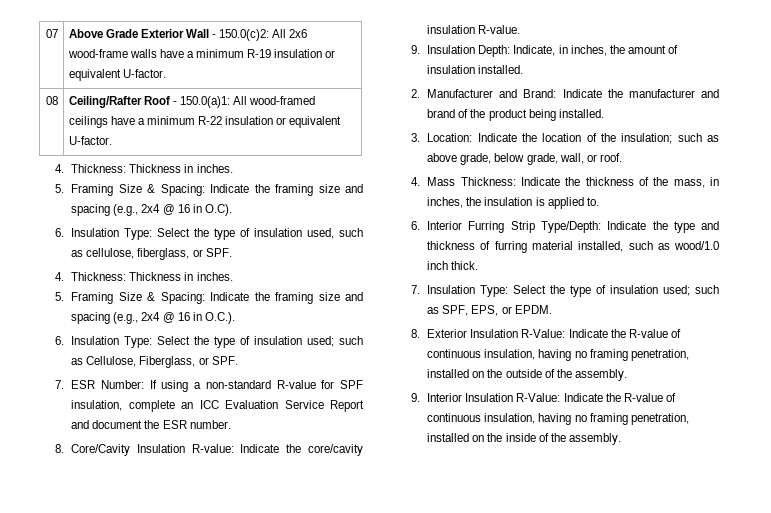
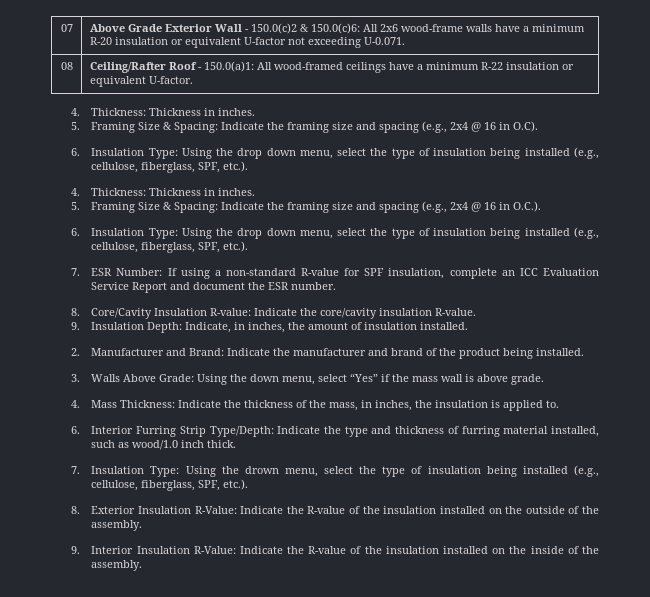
- 07 | Above Grade Exterior Wall - 150.0(c)2: All 2x6 wood-frame walls have a minimum R-19 insulation or equivalent U-factor.
+ 07 | Above Grade Exterior Wall - 150.0(c)2 & 150.0(c)6: All 2x6 wood-frame walls have a minimum R-20 insulation or equivalent U-factor not exceeding U-0.071.
  5. Framing Size & Spacing: Indicate the framing size and spacing (e.g., 2x4 @ 16 in O.C).
- 6. Insulation Type: Select the type of insulation used, such as cellulose, fiberglass, or SPF.
+ 6. Insulation Type: Using the drop down menu, select the type of insulation being installed (e.g., cellulose, fiberglass, SPF, etc.).
  5. Framing Size & Spacing: Indicate the framing size and spacing (e.g., 2x4 @ 16 in O.C.).
- 6. Insulation Type: Select the type of insulation used; such as Cellulose, Fiberglass, or SPF.
+ 6. Insulation Type: Using the drop down menu, select the type of insulation being installed (e.g., cellulose, fiberglass, SPF, etc.).
- 3. Location: Indicate the location of the insulation; such as above grade, below grade, wall, or roof.
+ 3. Walls Above Grade: Using the down menu, select “Yes” if the mass wall is above grade.
- 7. Insulation Type: Select the type of insulation used; such as SPF, EPS, or EPDM.
+ 7. Insulation Type: Using the drown menu, select the type of insulation being installed (e.g., cellulose, fiberglass, SPF, etc.).
- 8. Exterior Insulation R-Value: Indicate the R-value of continuous insulation, having no framing penetration, installed on the outside of the assembly.
+ 8. Exterior Insulation R-Value: Indicate the R-value of the insulation installed on the outside of the assembly.
- 9. Interior Insulation R-Value: Indicate the R-value of continuous insulation, having no framing penetration, installed on the inside of the assembly.
+ 9. Interior Insulation R-Value: Indicate the R-value of the insulation installed on the inside of the assembly.

